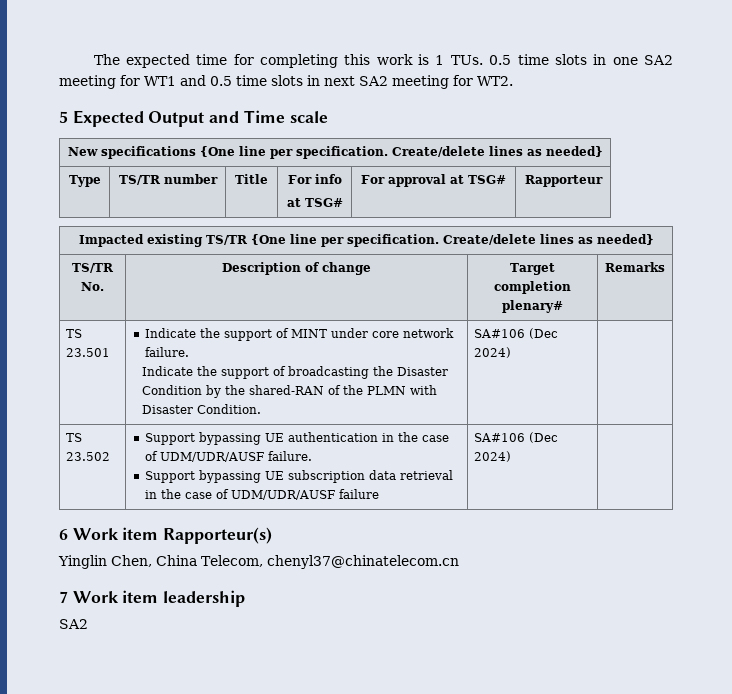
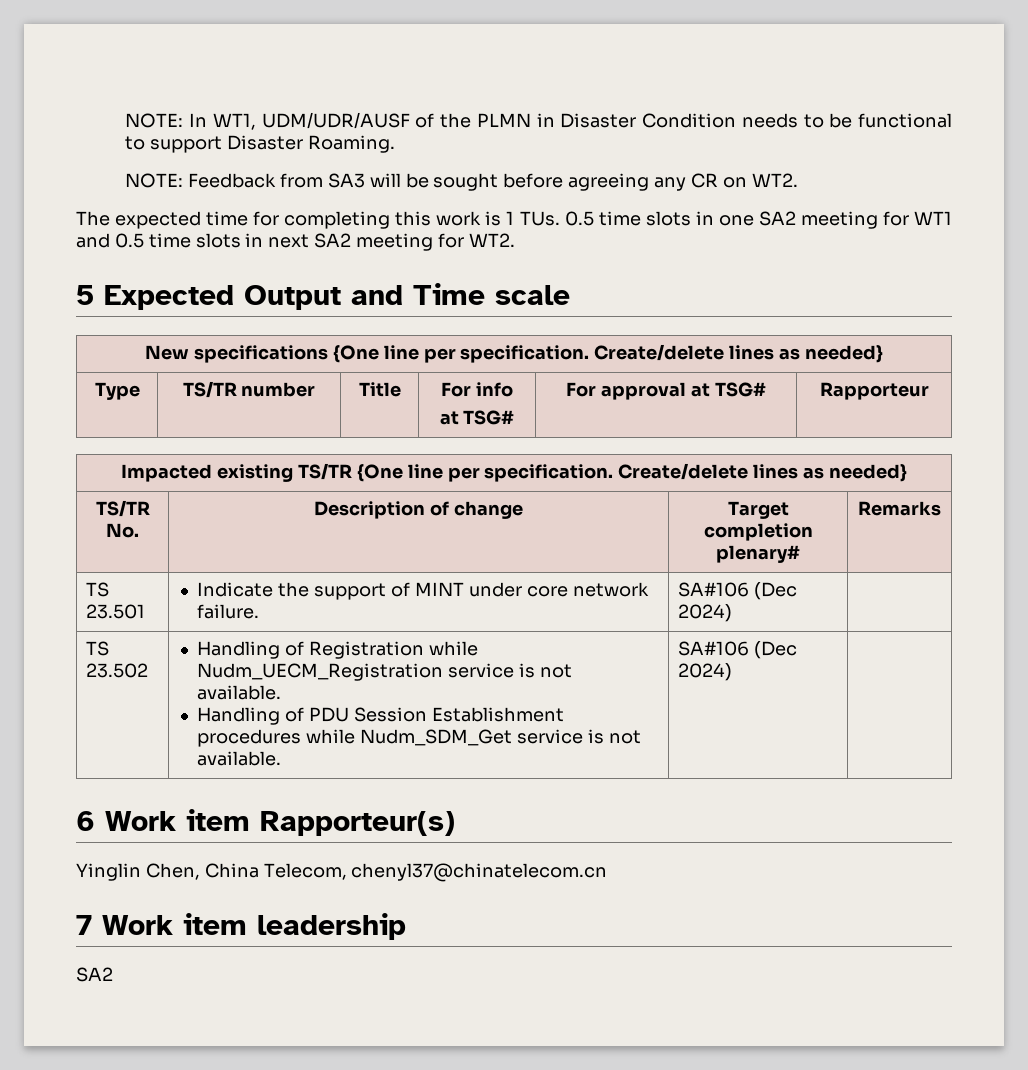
+ NOTE: In WT1, UDM/UDR/AUSF of the PLMN in Disaster Condition needs to be functional to support Disaster Roaming.
+ NOTE: Feedback from SA3 will be sought before agreeing any CR on WT2.
- TS 23.501 | Indicate the support of MINT under core network failure.
- Indicate the support of broadcasting the Disaster Condition by the shared-RAN of the PLMN with Disaster Condition. | SA#106 (Dec 2024) |
+ TS 23.501 | Indicate the support of MINT under core network failure. | SA#106 (Dec 2024) |
- TS 23.502 | Support bypassing UE authentication in the case of UDM/UDR/AUSF failure.
- Support bypassing UE subscription data retrieval in the case of UDM/UDR/AUSF failure | SA#106 (Dec 2024) |
+ TS 23.502 | Handling of Registration while Nudm_UECM_Registration service is not available.
+ Handling of PDU Session Establishment procedures while Nudm_SDM_Get service is not available. | SA#106 (Dec 2024) |

